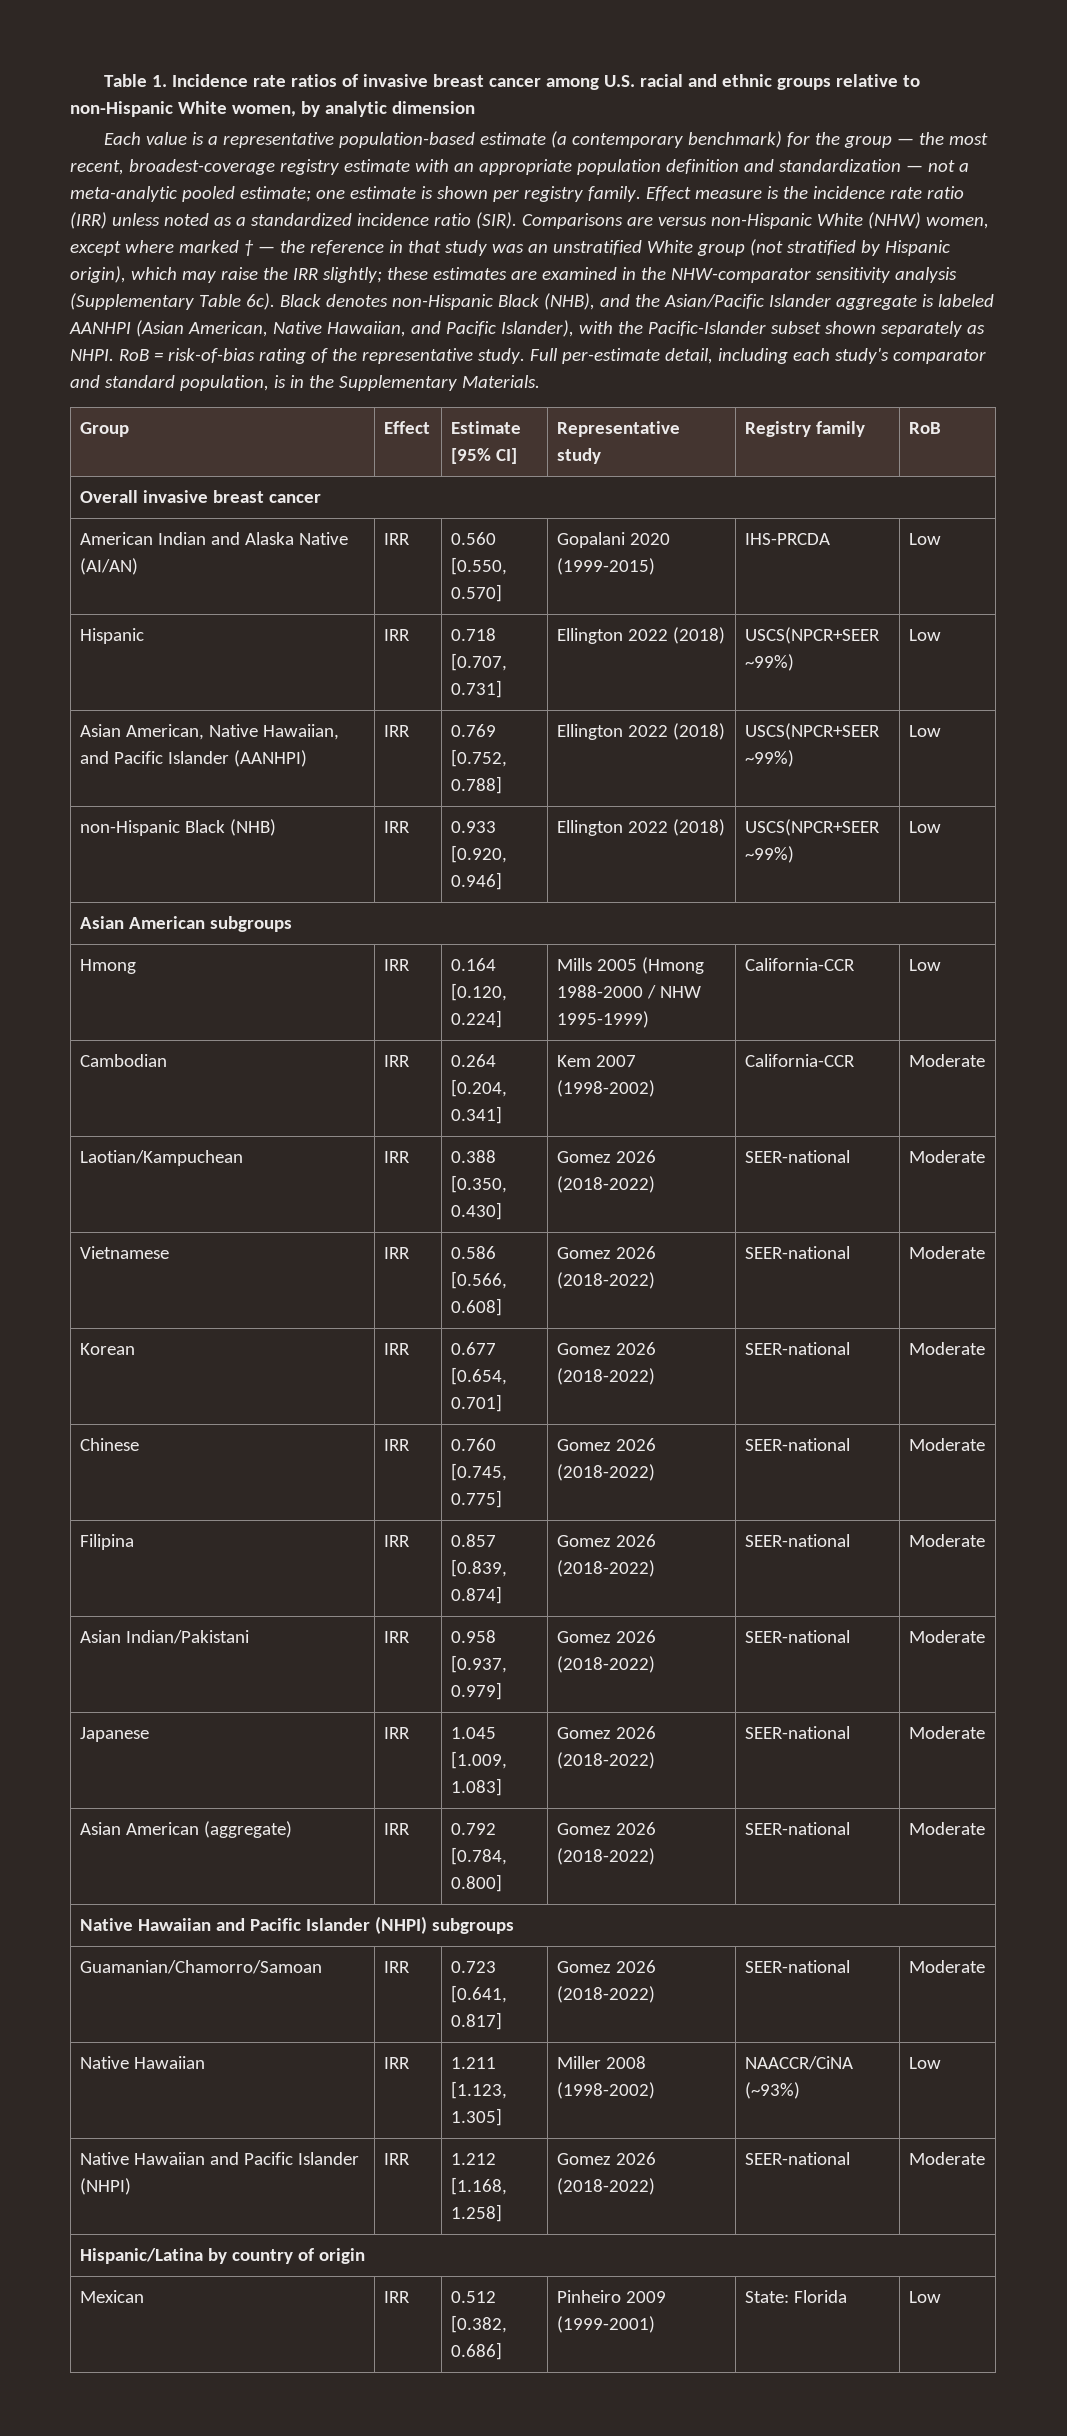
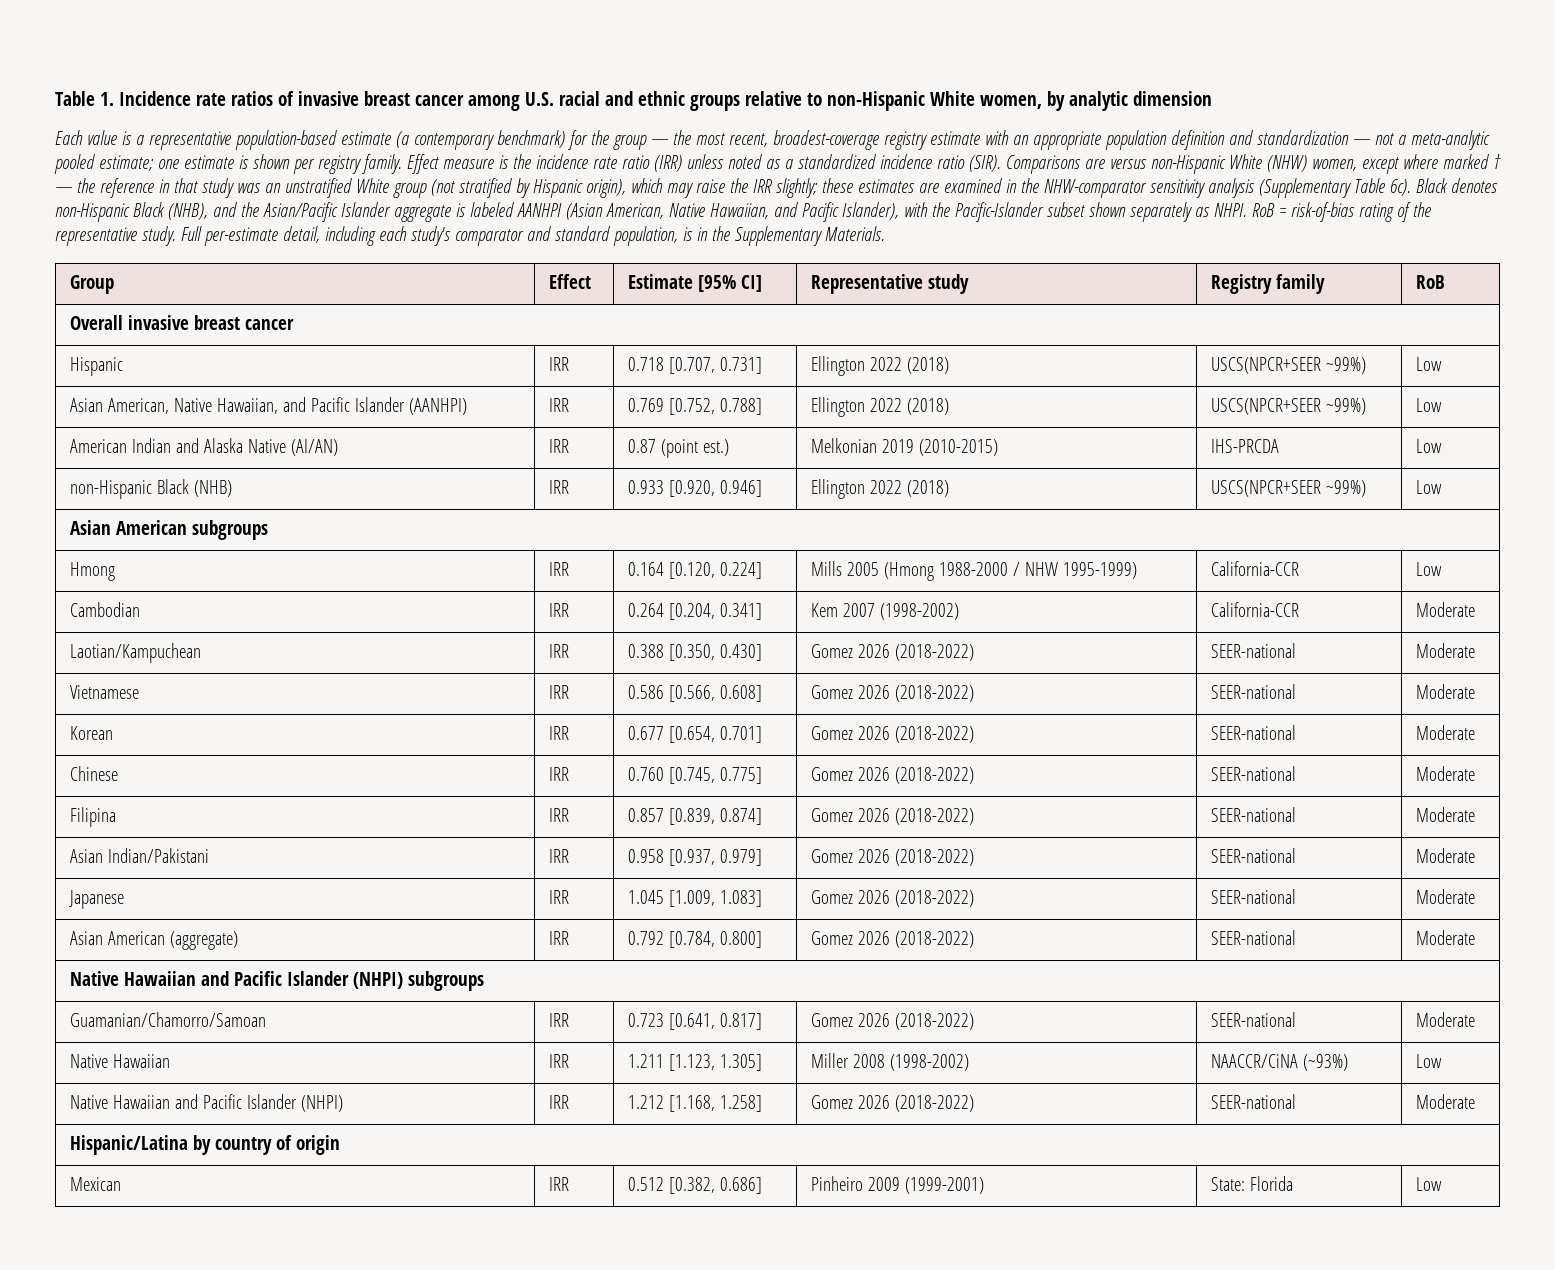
- American Indian and Alaska Native (AI/AN) | IRR | 0.560 [0.550, 0.570] | Gopalani 2020 (1999-2015) | IHS-PRCDA | Low
+ American Indian and Alaska Native (AI/AN) | IRR | 0.87 (point est.) | Melkonian 2019 (2010-2015) | IHS-PRCDA | Low

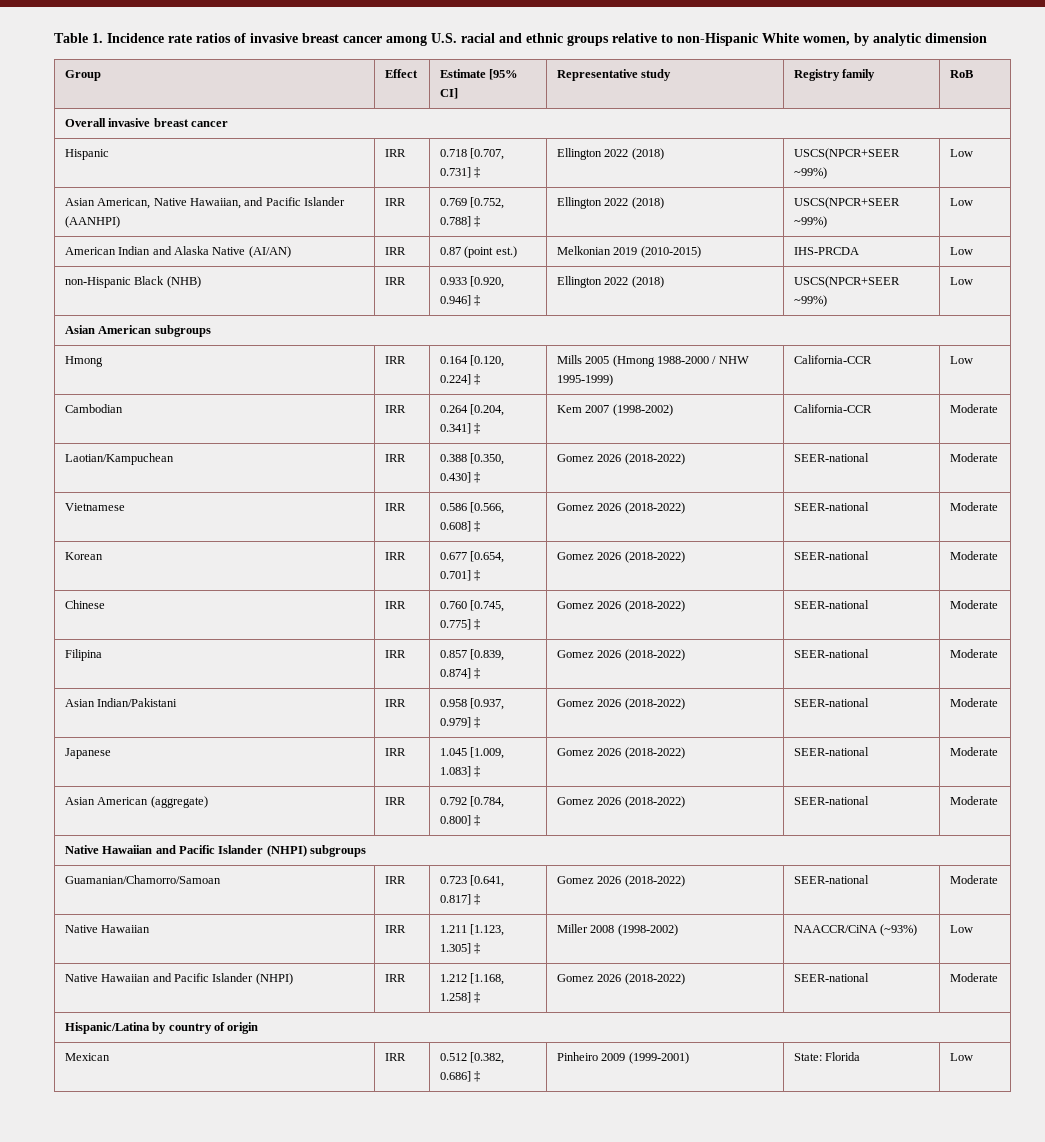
- Each value is a representative population-based estimate (a contemporary benchmark) for the group — the most recent, broadest-coverage registry estimate with an appropriate population definition and standardization — not a meta-analytic pooled estimate; one estimate is shown per registry family. Effect measure is the incidence rate ratio (IRR) unless noted as a standardized incidence ratio (SIR). Comparisons are versus non-Hispanic White (NHW) women, except where marked † — the reference in that study was an unstratified White group (not stratified by Hispanic origin), which may raise the IRR slightly; these estimates are examined in the NHW-comparator sensitivity analysis (Supplementary Table 6c). Black denotes non-Hispanic Black (NHB), and the Asian/Pacific Islander aggregate is labeled AANHPI (Asian American, Native Hawaiian, and Pacific Islander), with the Pacific-Islander subset shown separately as NHPI. RoB = risk-of-bias rating of the representative study. Full per-estimate detail, including each study's comparator and standard population, is in the Supplementary Materials.
- Hispanic | IRR | 0.718 [0.707, 0.731] | Ellington 2022 (2018) | USCS(NPCR+SEER ~99%) | Low
+ Hispanic | IRR | 0.718 [0.707, 0.731] ‡ | Ellington 2022 (2018) | USCS(NPCR+SEER ~99%) | Low
- Asian American, Native Hawaiian, and Pacific Islander (AANHPI) | IRR | 0.769 [0.752, 0.788] | Ellington 2022 (2018) | USCS(NPCR+SEER ~99%) | Low
+ Asian American, Native Hawaiian, and Pacific Islander (AANHPI) | IRR | 0.769 [0.752, 0.788] ‡ | Ellington 2022 (2018) | USCS(NPCR+SEER ~99%) | Low
- non-Hispanic Black (NHB) | IRR | 0.933 [0.920, 0.946] | Ellington 2022 (2018) | USCS(NPCR+SEER ~99%) | Low
+ non-Hispanic Black (NHB) | IRR | 0.933 [0.920, 0.946] ‡ | Ellington 2022 (2018) | USCS(NPCR+SEER ~99%) | Low
- Hmong | IRR | 0.164 [0.120, 0.224] | Mills 2005 (Hmong 1988-2000 / NHW 1995-1999) | California-CCR | Low
+ Hmong | IRR | 0.164 [0.120, 0.224] ‡ | Mills 2005 (Hmong 1988-2000 / NHW 1995-1999) | California-CCR | Low
- Cambodian | IRR | 0.264 [0.204, 0.341] | Kem 2007 (1998-2002) | California-CCR | Moderate
+ Cambodian | IRR | 0.264 [0.204, 0.341] ‡ | Kem 2007 (1998-2002) | California-CCR | Moderate
- Laotian/Kampuchean | IRR | 0.388 [0.350, 0.430] | Gomez 2026 (2018-2022) | SEER-national | Moderate
+ Laotian/Kampuchean | IRR | 0.388 [0.350, 0.430] ‡ | Gomez 2026 (2018-2022) | SEER-national | Moderate
- Vietnamese | IRR | 0.586 [0.566, 0.608] | Gomez 2026 (2018-2022) | SEER-national | Moderate
+ Vietnamese | IRR | 0.586 [0.566, 0.608] ‡ | Gomez 2026 (2018-2022) | SEER-national | Moderate
- Korean | IRR | 0.677 [0.654, 0.701] | Gomez 2026 (2018-2022) | SEER-national | Moderate
+ Korean | IRR | 0.677 [0.654, 0.701] ‡ | Gomez 2026 (2018-2022) | SEER-national | Moderate
- Chinese | IRR | 0.760 [0.745, 0.775] | Gomez 2026 (2018-2022) | SEER-national | Moderate
+ Chinese | IRR | 0.760 [0.745, 0.775] ‡ | Gomez 2026 (2018-2022) | SEER-national | Moderate
- Filipina | IRR | 0.857 [0.839, 0.874] | Gomez 2026 (2018-2022) | SEER-national | Moderate
+ Filipina | IRR | 0.857 [0.839, 0.874] ‡ | Gomez 2026 (2018-2022) | SEER-national | Moderate
- Asian Indian/Pakistani | IRR | 0.958 [0.937, 0.979] | Gomez 2026 (2018-2022) | SEER-national | Moderate
+ Asian Indian/Pakistani | IRR | 0.958 [0.937, 0.979] ‡ | Gomez 2026 (2018-2022) | SEER-national | Moderate
- Japanese | IRR | 1.045 [1.009, 1.083] | Gomez 2026 (2018-2022) | SEER-national | Moderate
+ Japanese | IRR | 1.045 [1.009, 1.083] ‡ | Gomez 2026 (2018-2022) | SEER-national | Moderate
- Asian American (aggregate) | IRR | 0.792 [0.784, 0.800] | Gomez 2026 (2018-2022) | SEER-national | Moderate
+ Asian American (aggregate) | IRR | 0.792 [0.784, 0.800] ‡ | Gomez 2026 (2018-2022) | SEER-national | Moderate
- Guamanian/Chamorro/Samoan | IRR | 0.723 [0.641, 0.817] | Gomez 2026 (2018-2022) | SEER-national | Moderate
+ Guamanian/Chamorro/Samoan | IRR | 0.723 [0.641, 0.817] ‡ | Gomez 2026 (2018-2022) | SEER-national | Moderate
- Native Hawaiian | IRR | 1.211 [1.123, 1.305] | Miller 2008 (1998-2002) | NAACCR/CiNA (~93%) | Low
+ Native Hawaiian | IRR | 1.211 [1.123, 1.305] ‡ | Miller 2008 (1998-2002) | NAACCR/CiNA (~93%) | Low
- Native Hawaiian and Pacific Islander (NHPI) | IRR | 1.212 [1.168, 1.258] | Gomez 2026 (2018-2022) | SEER-national | Moderate
+ Native Hawaiian and Pacific Islander (NHPI) | IRR | 1.212 [1.168, 1.258] ‡ | Gomez 2026 (2018-2022) | SEER-national | Moderate
- Mexican | IRR | 0.512 [0.382, 0.686] | Pinheiro 2009 (1999-2001) | State: Florida | Low
+ Mexican | IRR | 0.512 [0.382, 0.686] ‡ | Pinheiro 2009 (1999-2001) | State: Florida | Low

